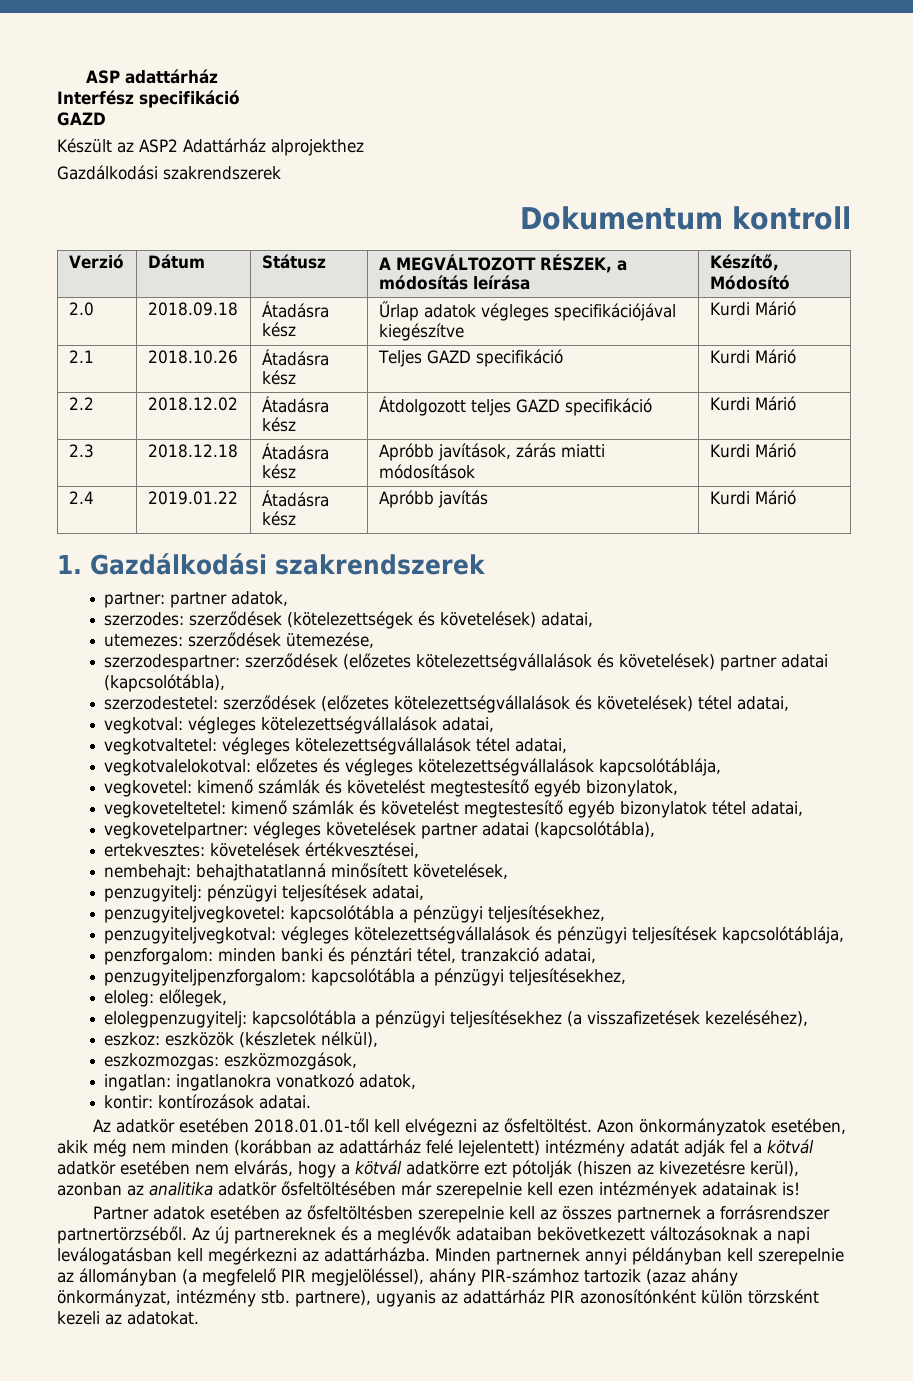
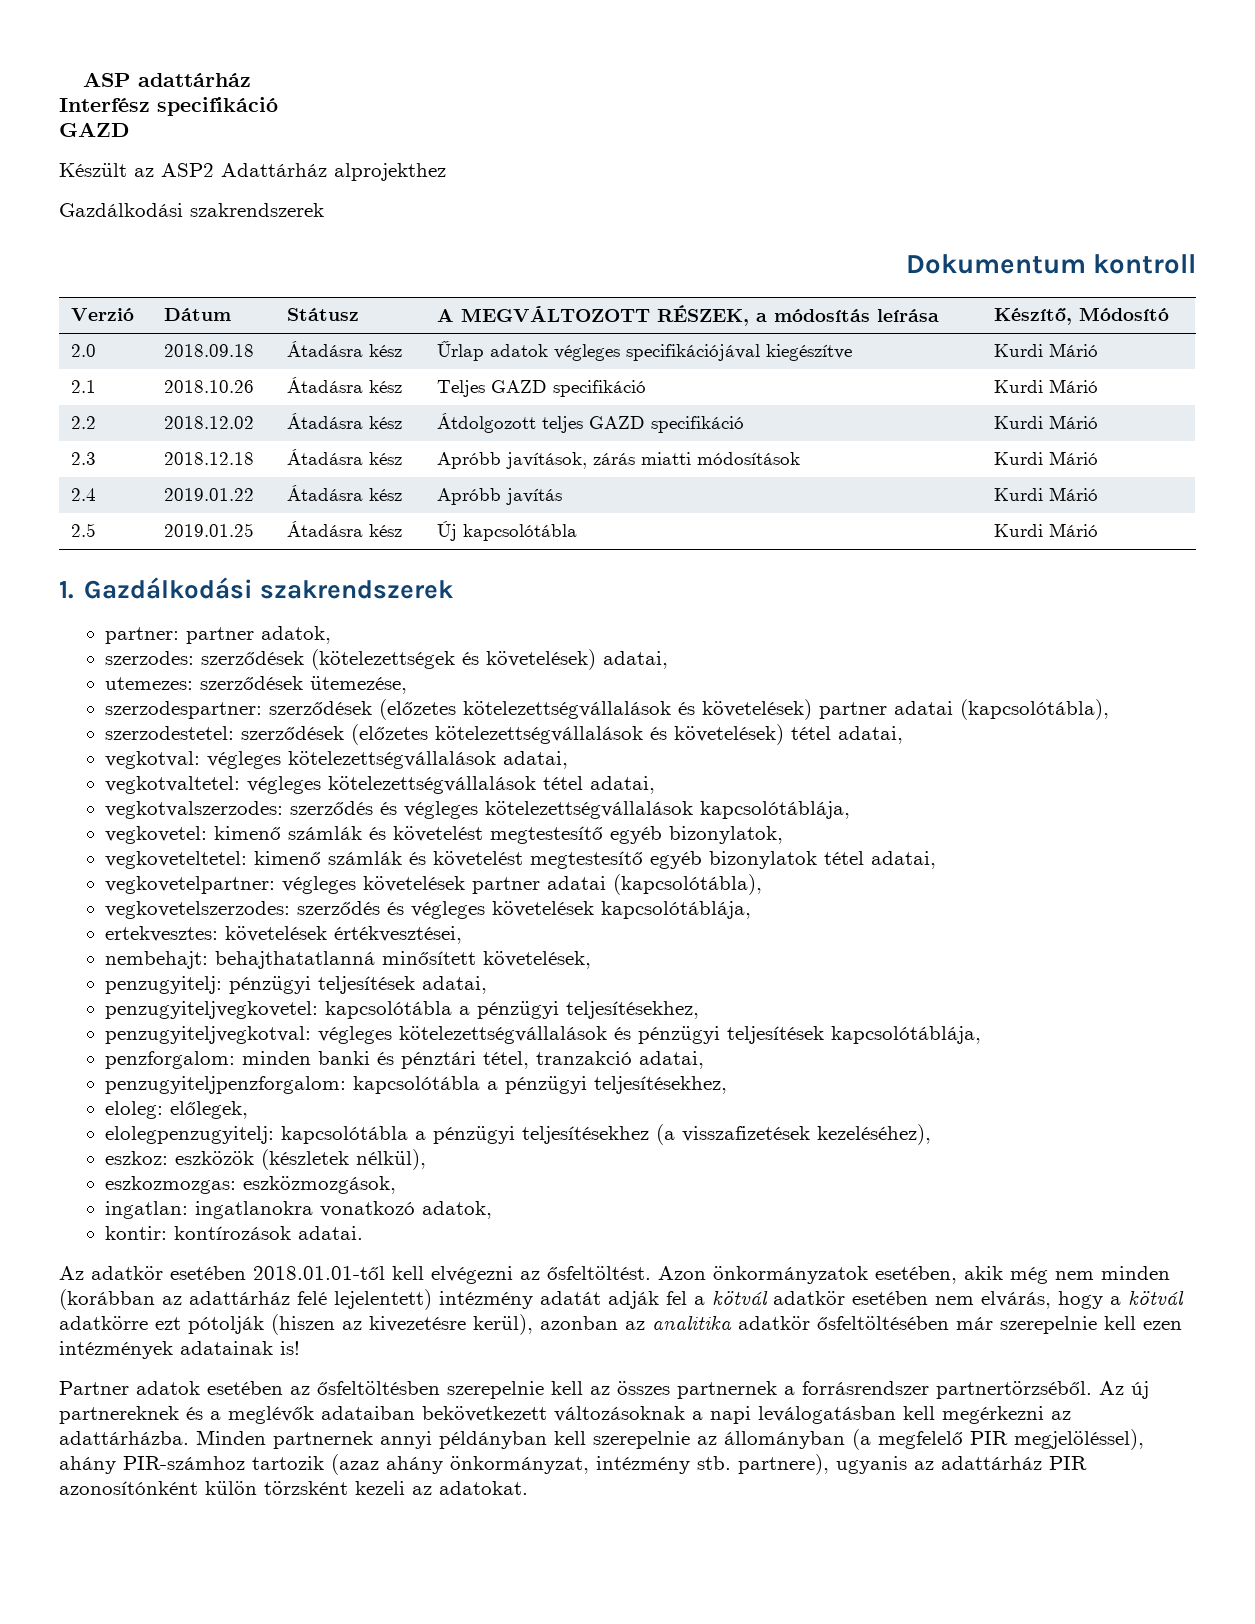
+ 2.5 | 2019.01.25 | Átadásra kész | Új kapcsolótábla | Kurdi Márió
- vegkotvalelokotval: előzetes és végleges kötelezettségvállalások kapcsolótáblája,
+ vegkotvalszerzodes: szerződés és végleges kötelezettségvállalások kapcsolótáblája,
+ vegkovetelszerzodes: szerződés és végleges követelések kapcsolótáblája,

